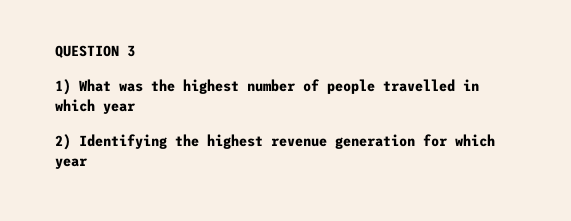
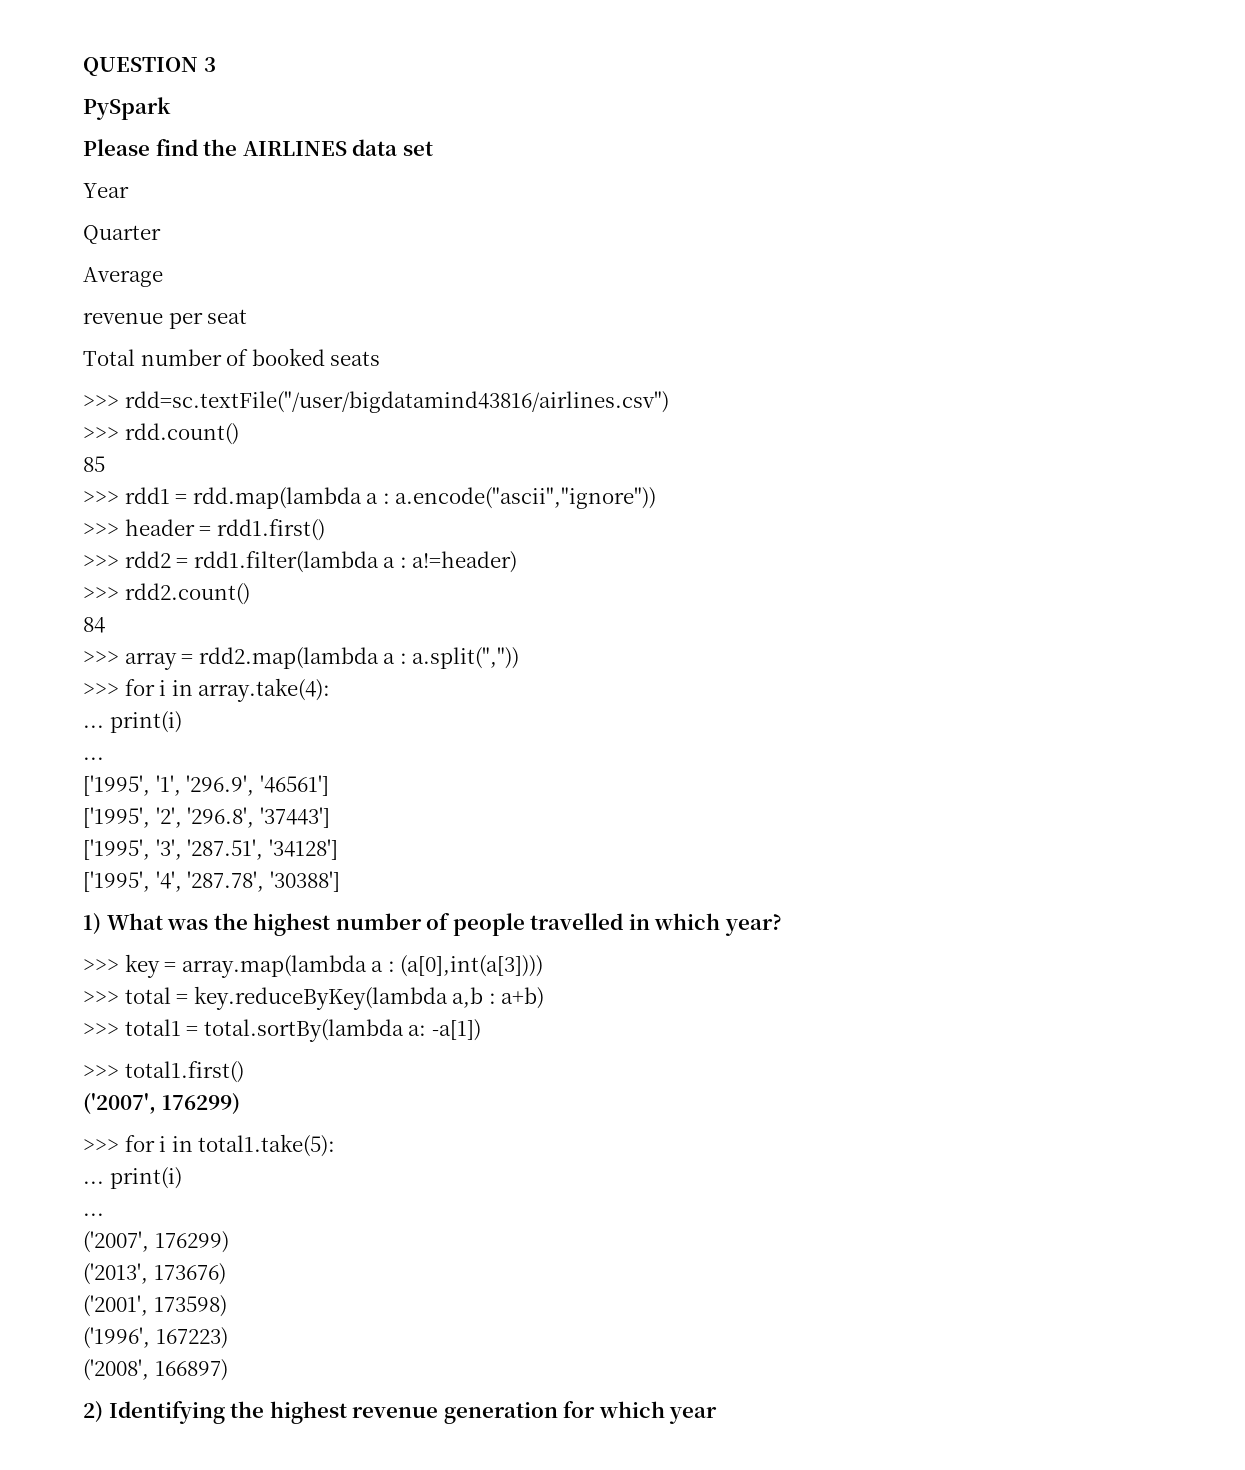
+ PySpark
+ Please find the AIRLINES data set
+ Year
+ Quarter
+ Average
+ revenue per seat
+ Total number of booked seats
+ >>> rdd=sc.textFile("/user/bigdatamind43816/airlines.csv")
+ >>> rdd.count()
+ 85
+ >>> rdd1 = rdd.map(lambda a : a.encode("ascii","ignore"))
+ >>> header = rdd1.first()
+ >>> rdd2 = rdd1.filter(lambda a : a!=header)
+ >>> rdd2.count()
+ 84
+ >>> array = rdd2.map(lambda a : a.split(","))
+ >>> for i in array.take(4):
+ ... print(i)
+ ...
+ ['1995', '1', '296.9', '46561']
+ ['1995', '2', '296.8', '37443']
+ ['1995', '3', '287.51', '34128']
+ ['1995', '4', '287.78', '30388']
- 1) What was the highest number of people travelled in which year
+ 1) What was the highest number of people travelled in which year?
+ >>> key = array.map(lambda a : (a[0],int(a[3])))
+ >>> total = key.reduceByKey(lambda a,b : a+b)
+ >>> total1 = total.sortBy(lambda a: -a[1])
+ >>> total1.first()
+ ('2007', 176299)
+ >>> for i in total1.take(5):
+ ... print(i)
+ ...
+ ('2007', 176299)
+ ('2013', 173676)
+ ('2001', 173598)
+ ('1996', 167223)
+ ('2008', 166897)

